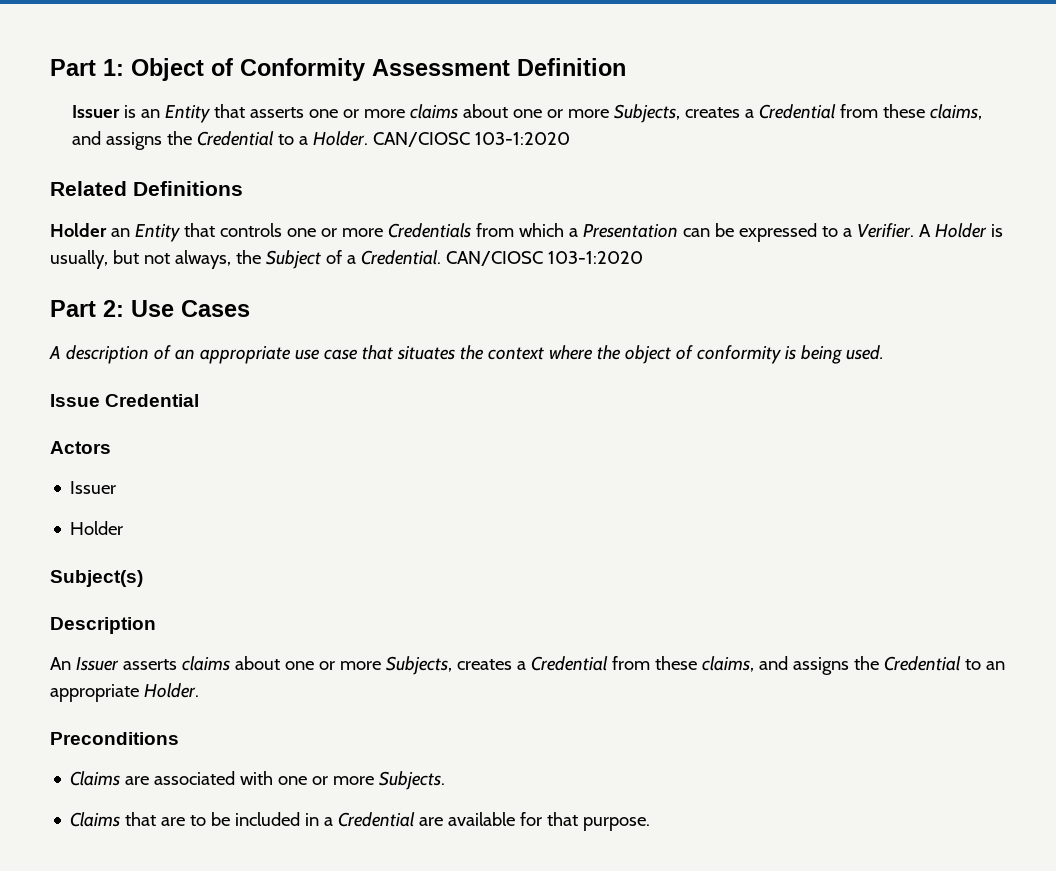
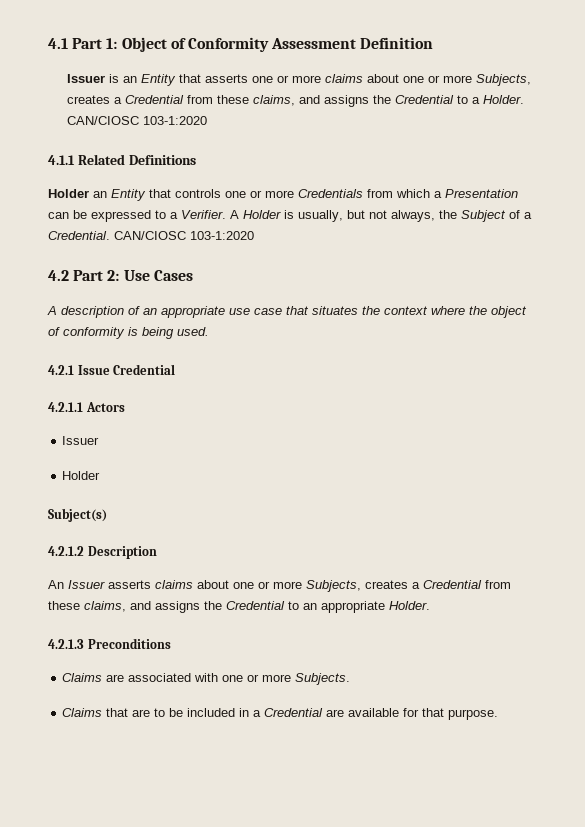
- Part 1: Object of Conformity Assessment Definition
+ 4.1 Part 1: Object of Conformity Assessment Definition
- Related Definitions
+ 4.1.1 Related Definitions
- Part 2: Use Cases
+ 4.2 Part 2: Use Cases
- Issue Credential
+ 4.2.1 Issue Credential
- Actors
+ 4.2.1.1 Actors
- Description
+ 4.2.1.2 Description
- Preconditions
+ 4.2.1.3 Preconditions

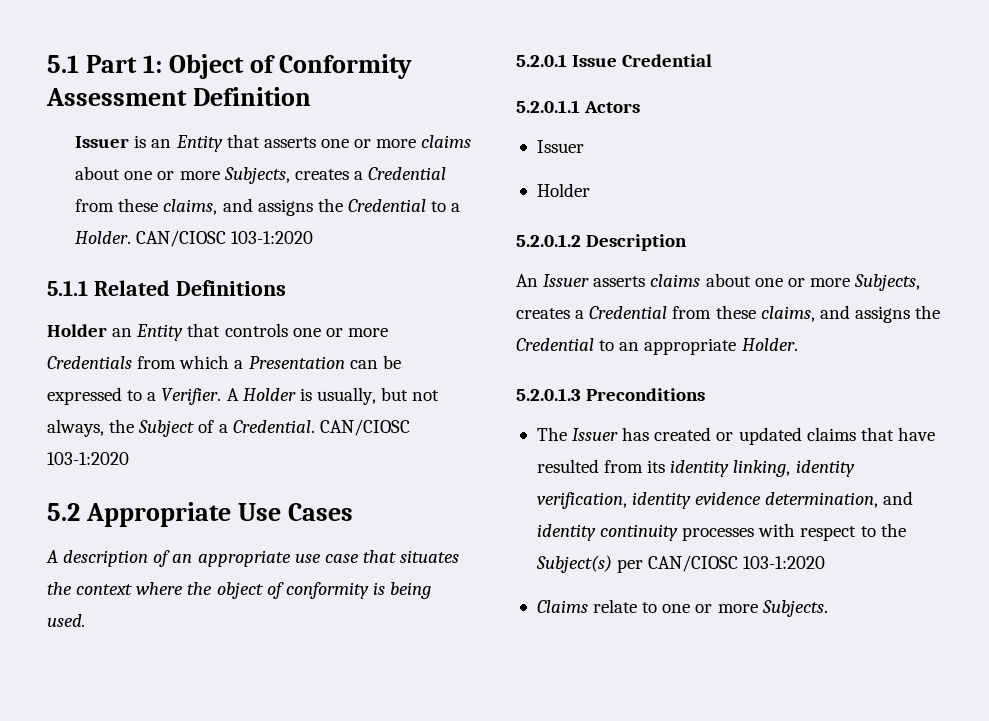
- 4.1 Part 1: Object of Conformity Assessment Definition
+ 5.1 Part 1: Object of Conformity Assessment Definition
- 4.1.1 Related Definitions
+ 5.1.1 Related Definitions
- 4.2 Part 2: Use Cases
+ 5.2 Appropriate Use Cases
- 4.2.1 Issue Credential
+ 5.2.0.1 Issue Credential
- 4.2.1.1 Actors
+ 5.2.0.1.1 Actors
- Subject(s)
- 4.2.1.2 Description
+ 5.2.0.1.2 Description
- 4.2.1.3 Preconditions
+ 5.2.0.1.3 Preconditions
- Claims are associated with one or more Subjects.
- Claims that are to be included in a Credential are available for that purpose.
+ The Issuer has created or updated claims that have resulted from its identity linking, identity verification, identity evidence determination, and identity continuity processes with respect to the Subject(s) per CAN/CIOSC 103-1:2020
+ Claims relate to one or more Subjects.

